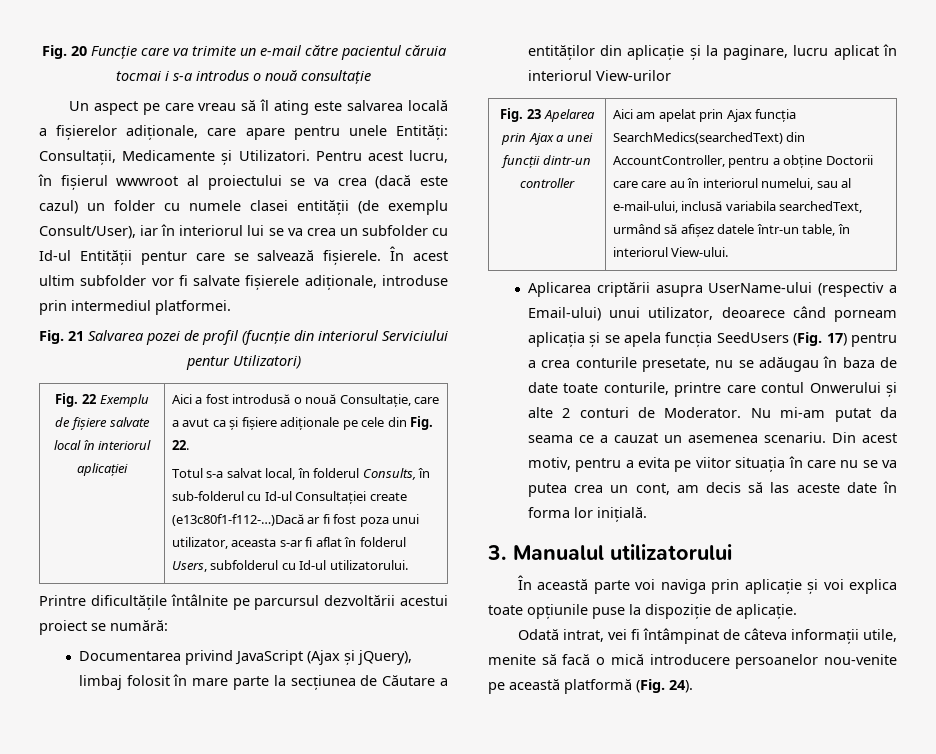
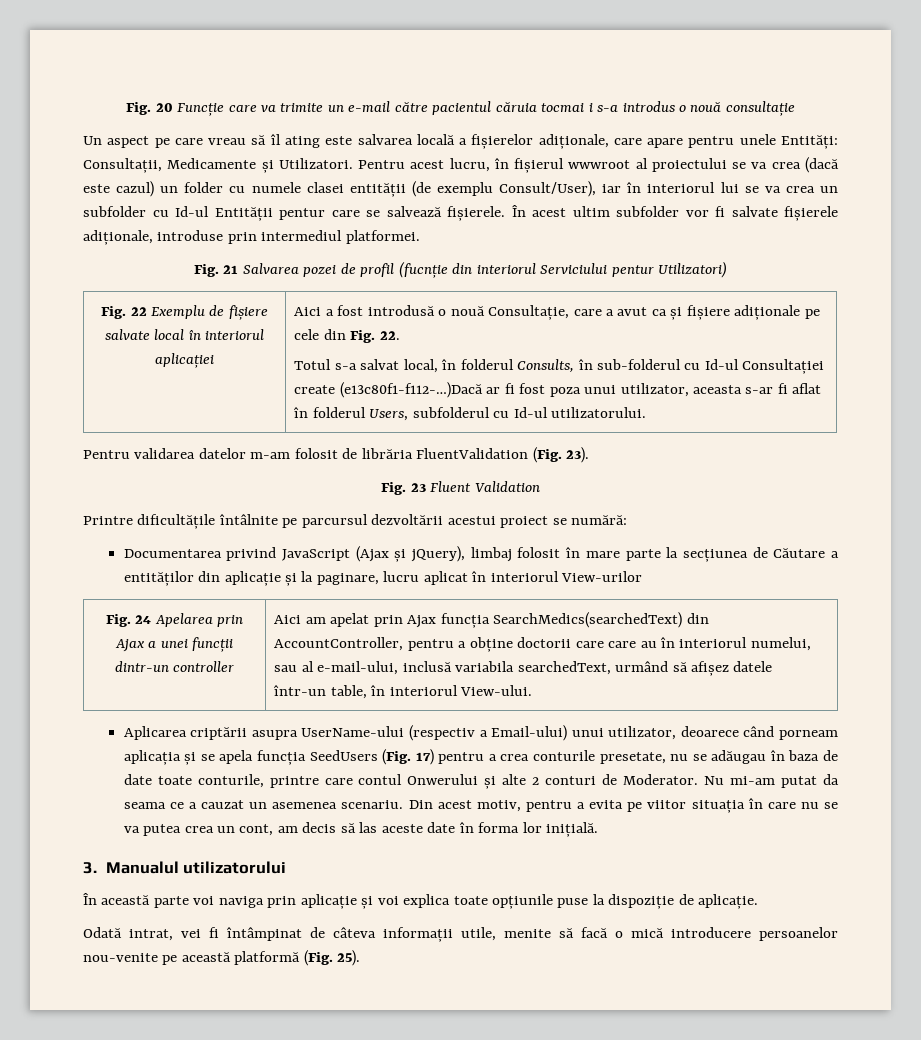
+ Pentru validarea datelor m-am folosit de librăria FluentValidation (Fig. 23).
+ Fig. 23 Fluent Validation
- Fig. 23 Apelarea prin Ajax a unei funcții dintr-un controller
+ Fig. 24 Apelarea prin Ajax a unei funcții dintr-un controller
- Aici am apelat prin Ajax funcția SearchMedics(searchedText) din AccountController, pentru a obține Doctorii care care au în interiorul numelui, sau al e-mail-ului, inclusă variabila searchedText, urmând să afișez datele într-un table, în interiorul View-ului.
+ Aici am apelat prin Ajax funcția SearchMedics(searchedText) din AccountController, pentru a obține doctorii care care au în interiorul numelui, sau al e-mail-ului, inclusă variabila searchedText, urmând să afișez datele într-un table, în interiorul View-ului.
- Odată intrat, vei fi întâmpinat de câteva informații utile, menite să facă o mică introducere persoanelor nou-venite pe această platformă (Fig. 24).
+ Odată intrat, vei fi întâmpinat de câteva informații utile, menite să facă o mică introducere persoanelor nou-venite pe această platformă (Fig. 25).

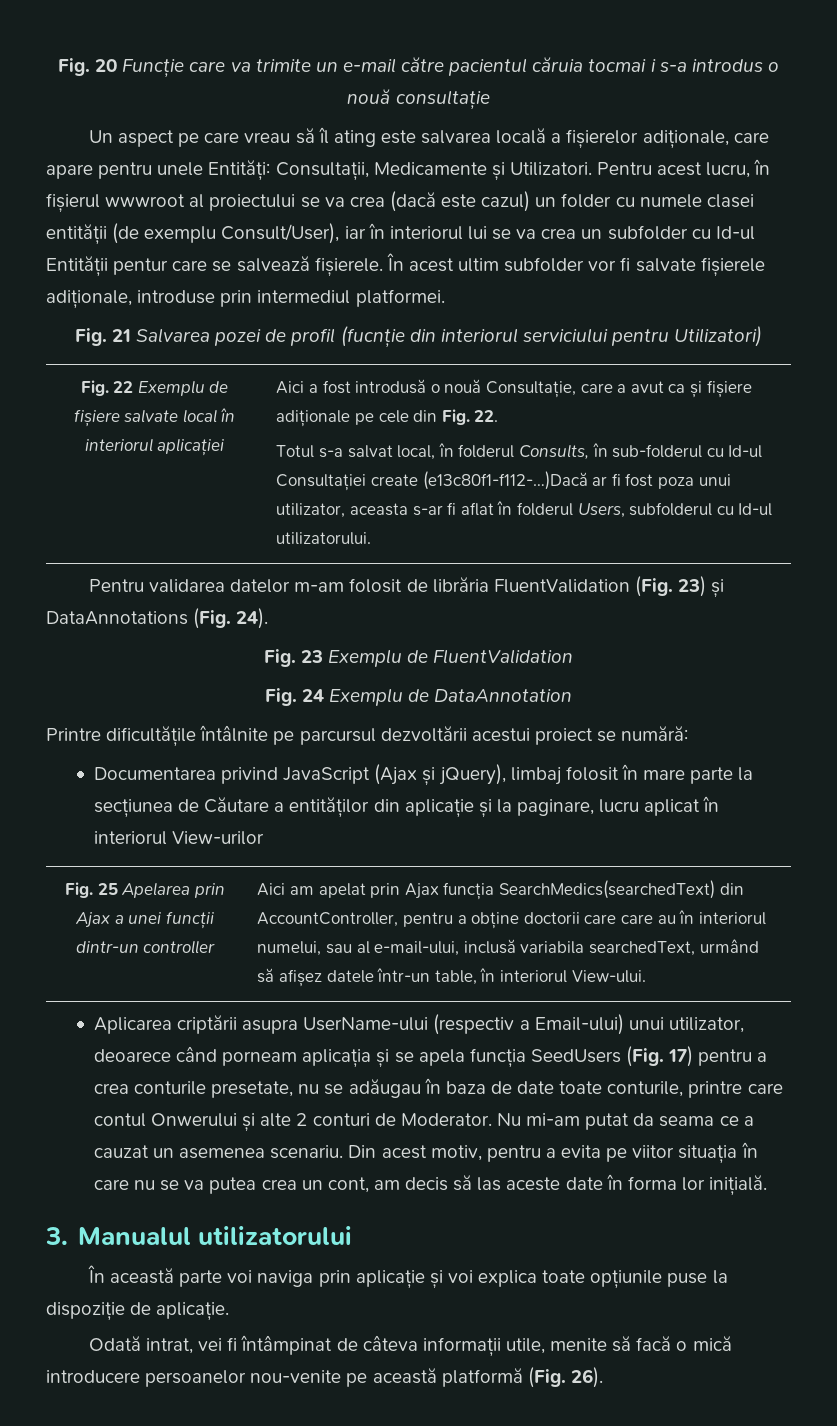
- Fig. 21 Salvarea pozei de profil (fucnție din interiorul Serviciului pentur Utilizatori)
+ Fig. 21 Salvarea pozei de profil (fucnție din interiorul serviciului pentru Utilizatori)
- Pentru validarea datelor m-am folosit de librăria FluentValidation (Fig. 23).
- Fig. 23 Fluent Validation
+ Pentru validarea datelor m-am folosit de librăria FluentValidation (Fig. 23) și DataAnnotations (Fig. 24).
+ Fig. 23 Exemplu de FluentValidation
+ Fig. 24 Exemplu de DataAnnotation
- Fig. 24 Apelarea prin Ajax a unei funcții dintr-un controller
+ Fig. 25 Apelarea prin Ajax a unei funcții dintr-un controller
- Odată intrat, vei fi întâmpinat de câteva informații utile, menite să facă o mică introducere persoanelor nou-venite pe această platformă (Fig. 25).
+ Odată intrat, vei fi întâmpinat de câteva informații utile, menite să facă o mică introducere persoanelor nou-venite pe această platformă (Fig. 26).

